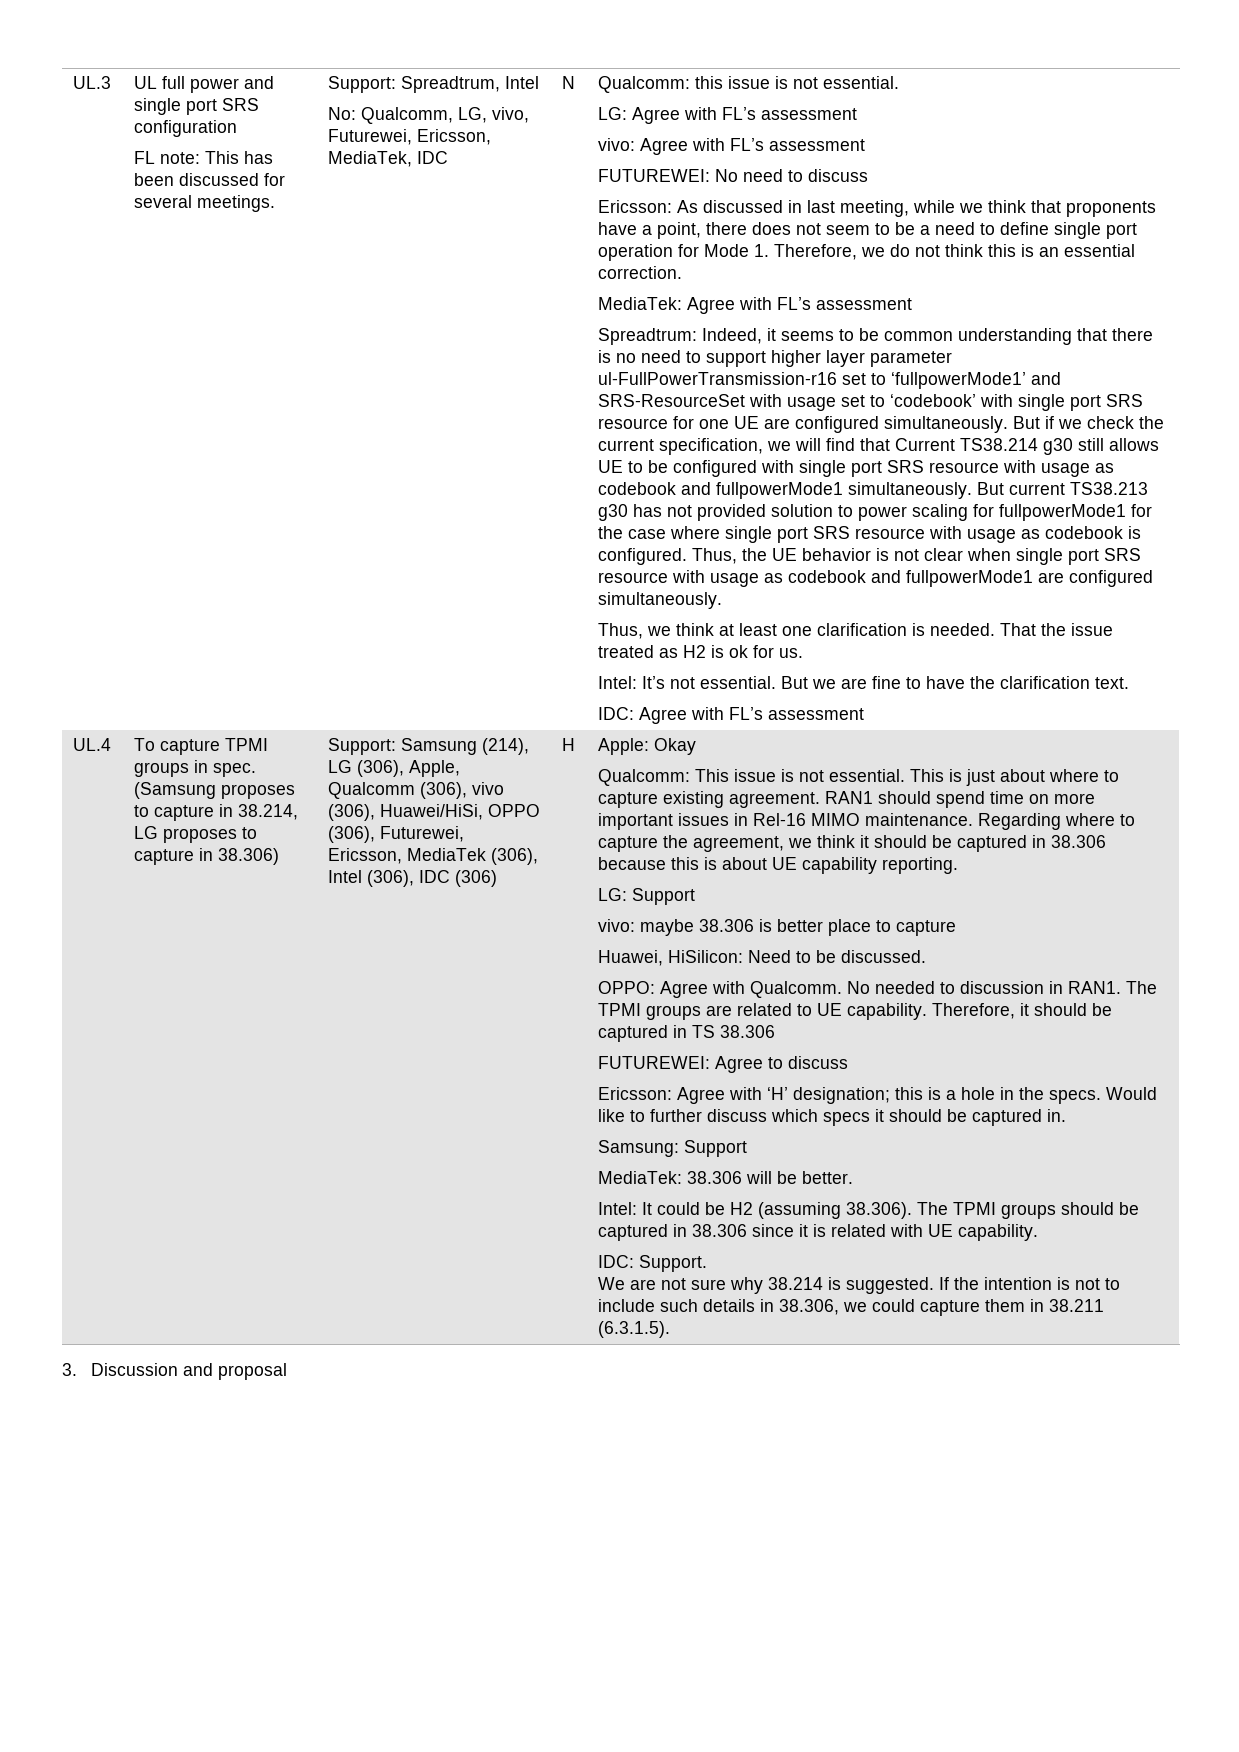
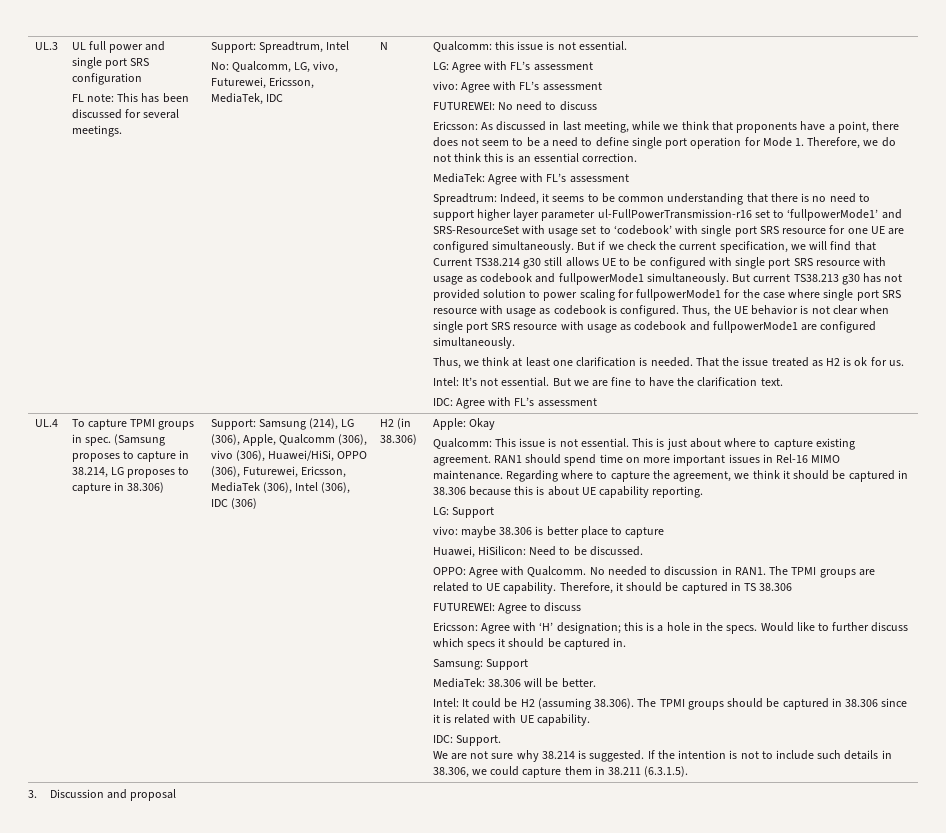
- H
+ H2 (in 38.306)

